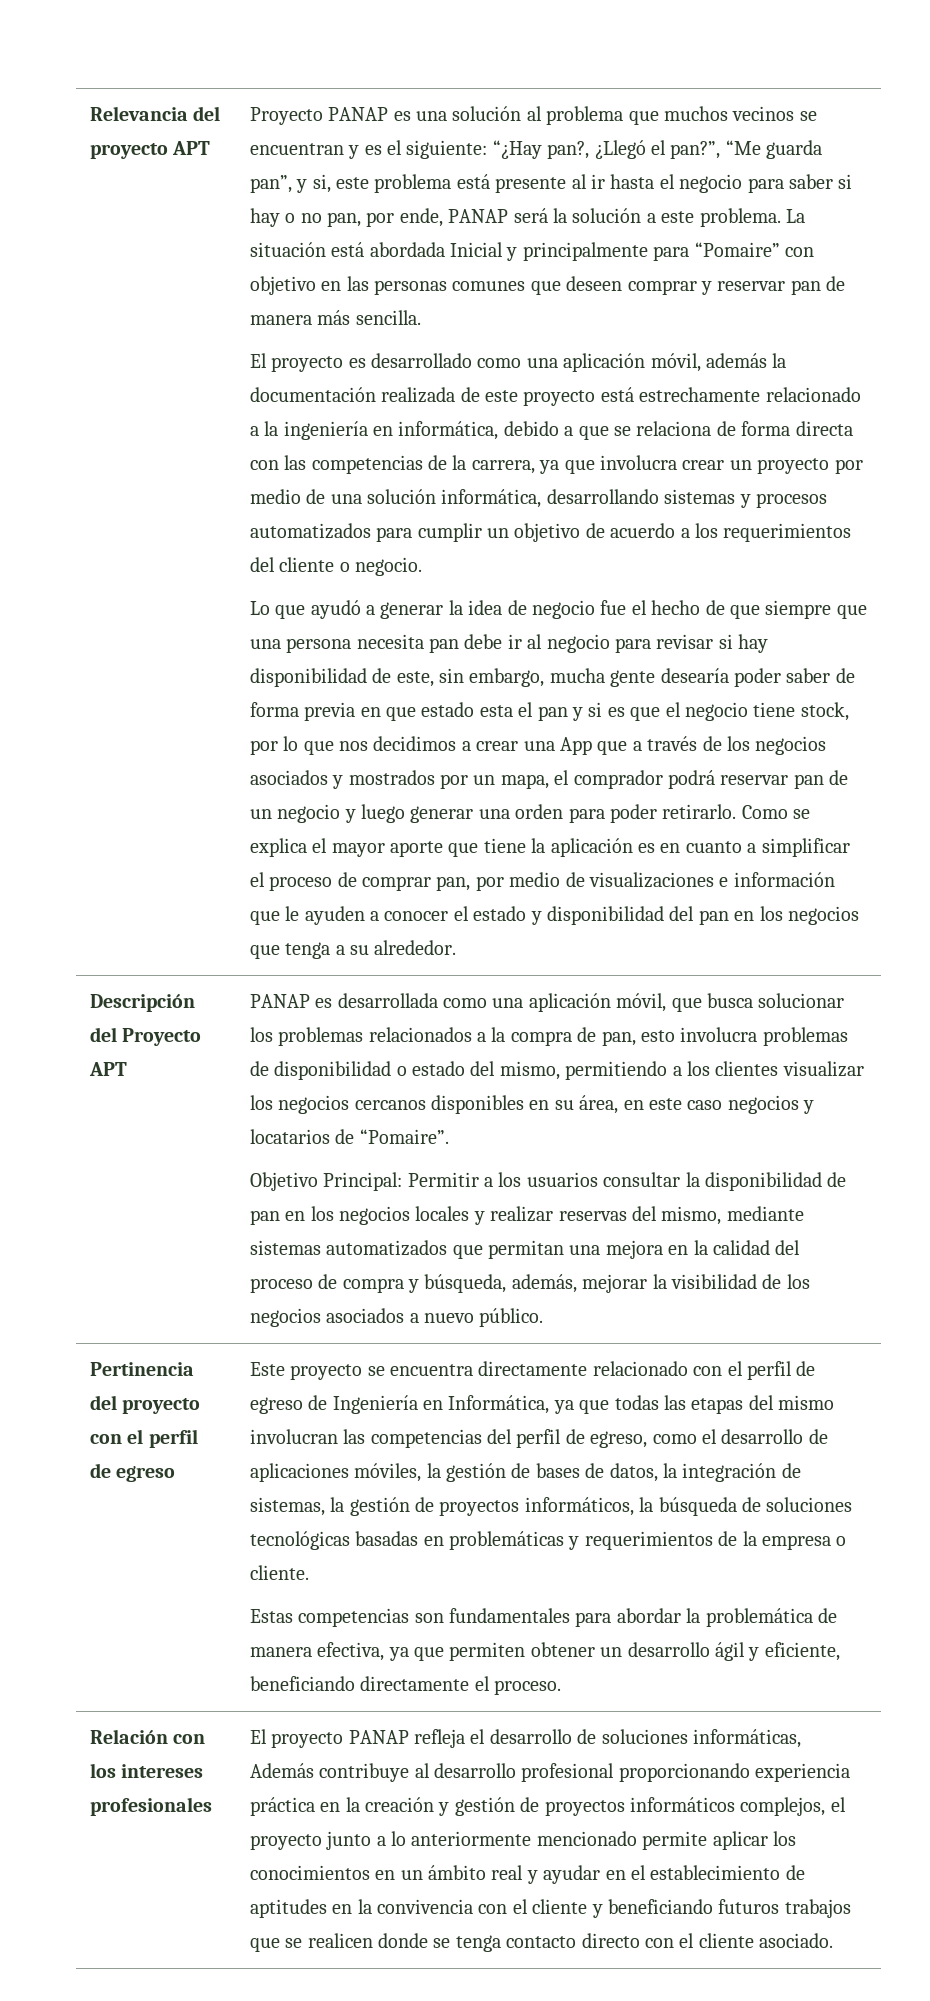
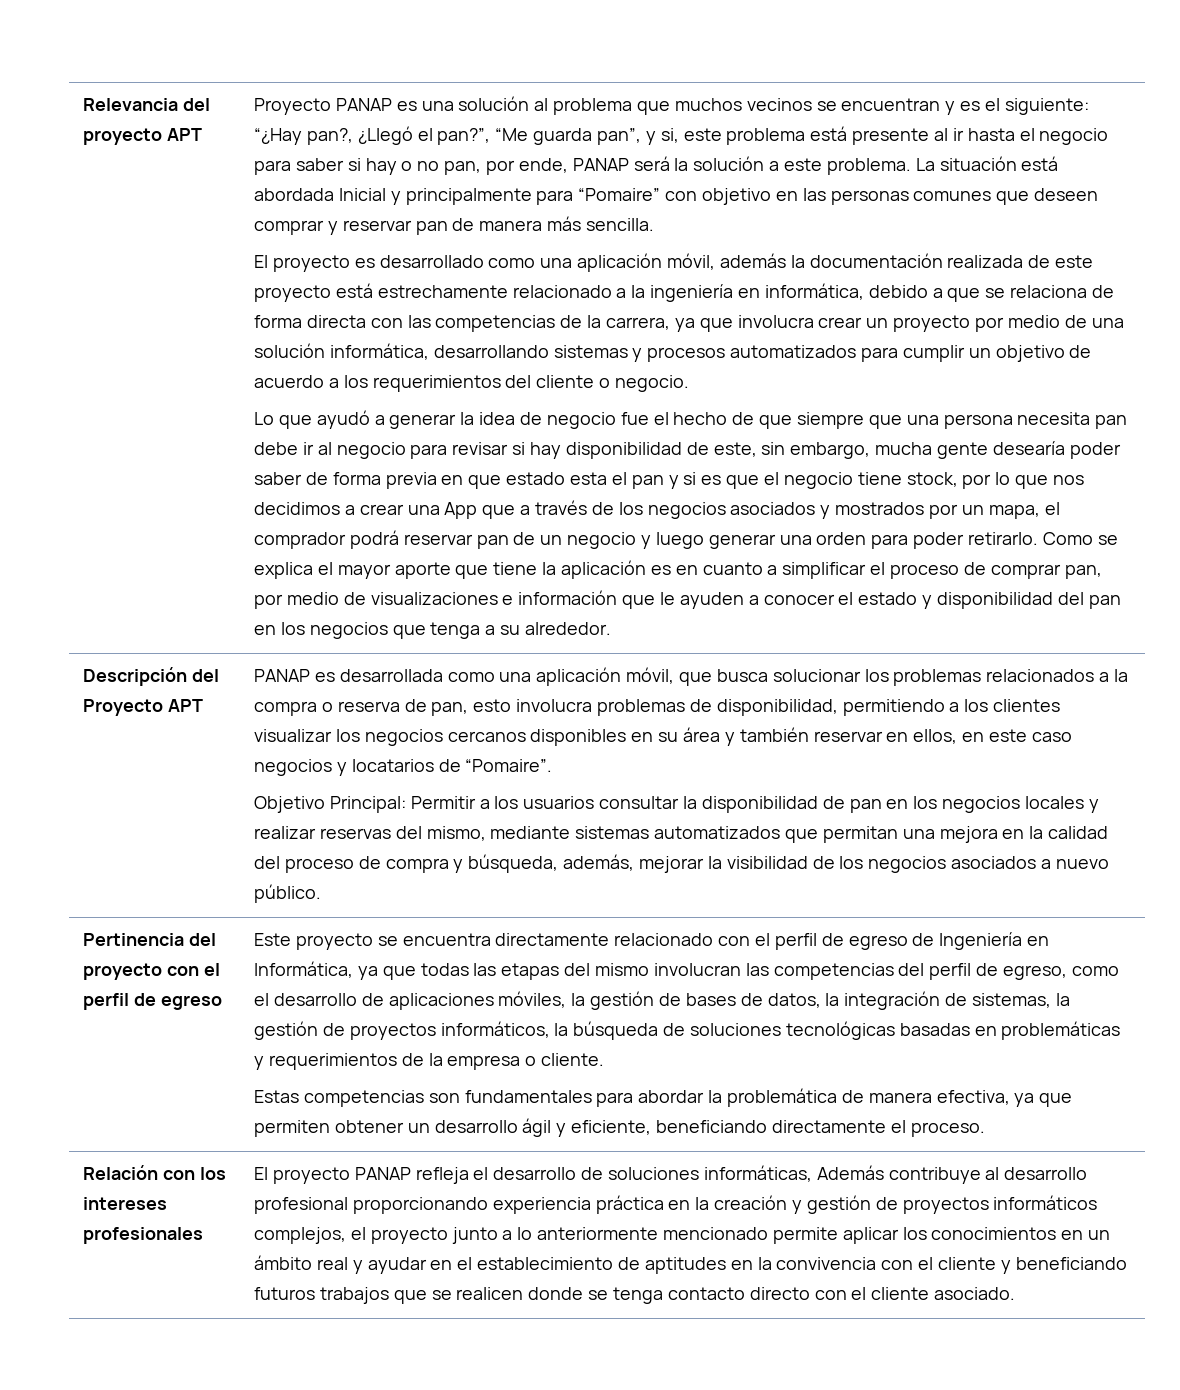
- PANAP es desarrollada como una aplicación móvil, que busca solucionar los problemas relacionados a la compra de pan, esto involucra problemas de disponibilidad o estado del mismo, permitiendo a los clientes visualizar los negocios cercanos disponibles en su área, en este caso negocios y locatarios de “Pomaire”.
+ PANAP es desarrollada como una aplicación móvil, que busca solucionar los problemas relacionados a la compra o reserva de pan, esto involucra problemas de disponibilidad, permitiendo a los clientes visualizar los negocios cercanos disponibles en su área y también reservar en ellos, en este caso negocios y locatarios de “Pomaire”.

